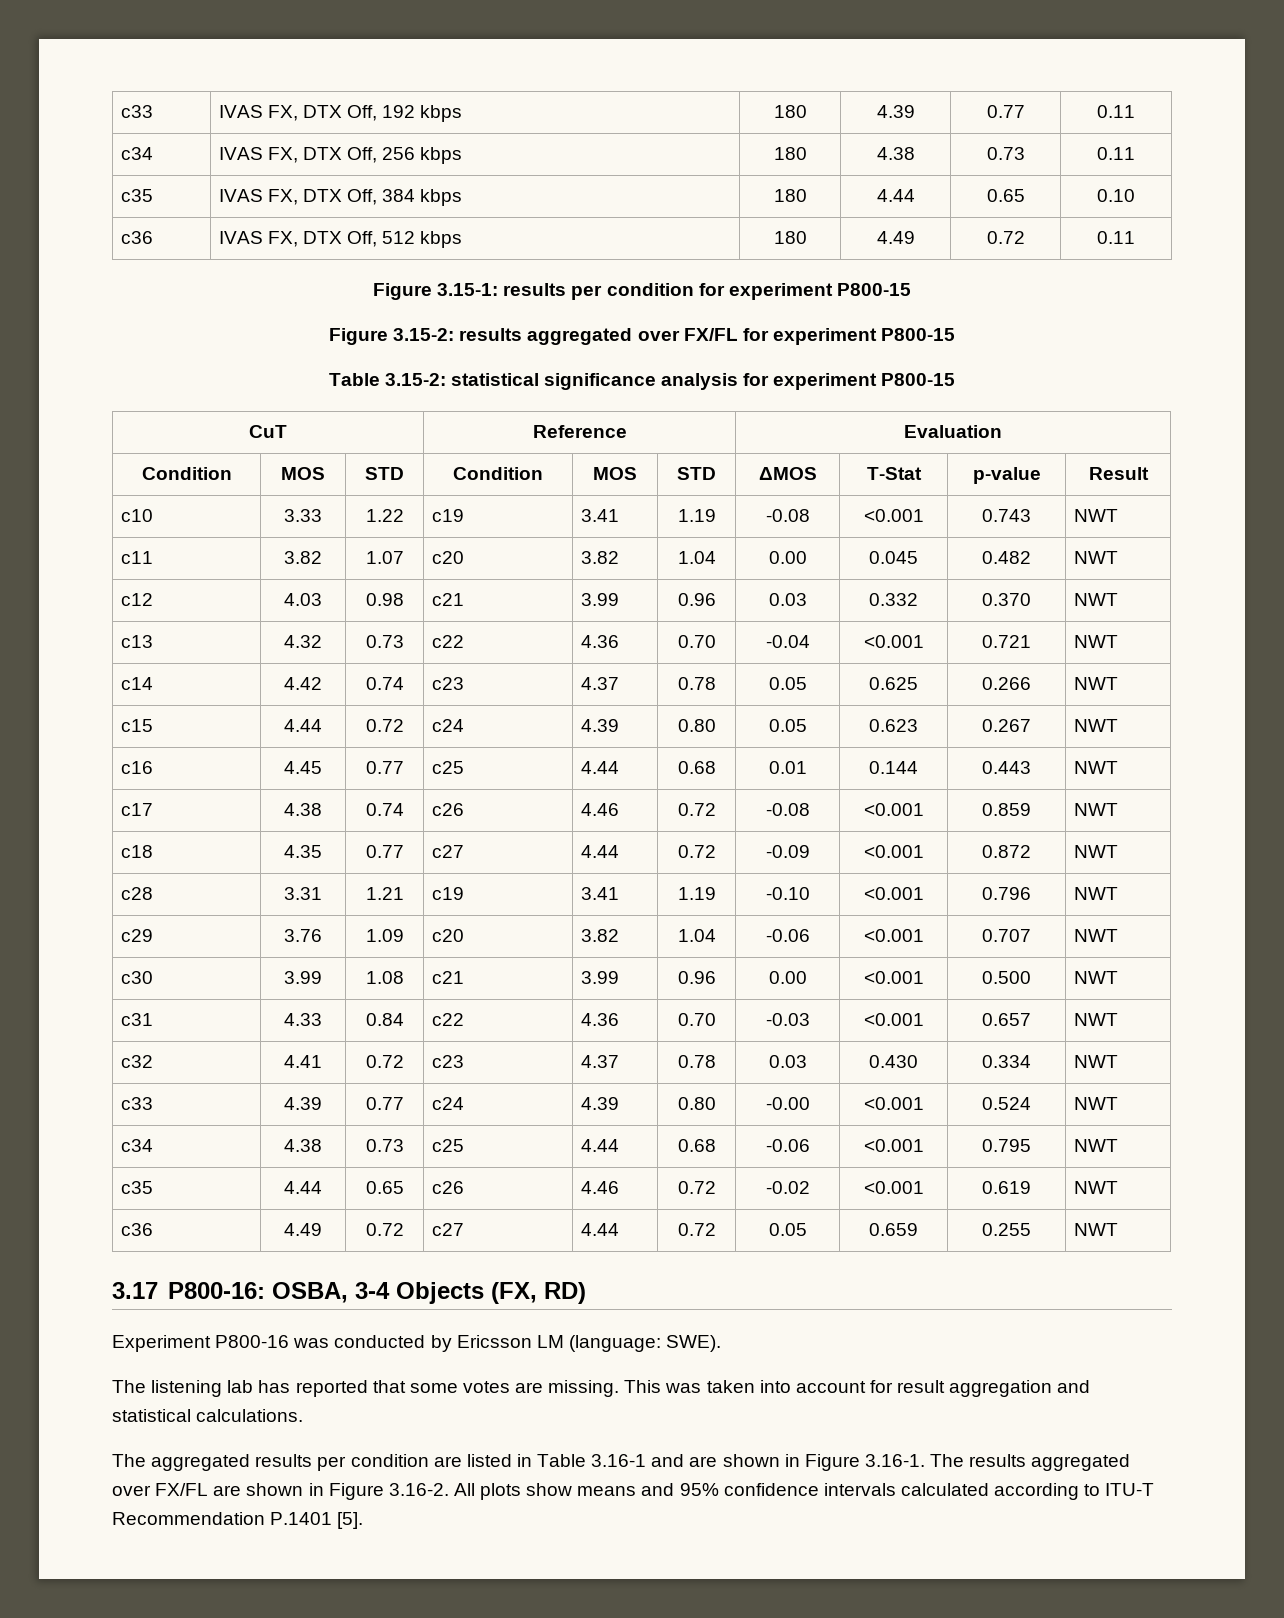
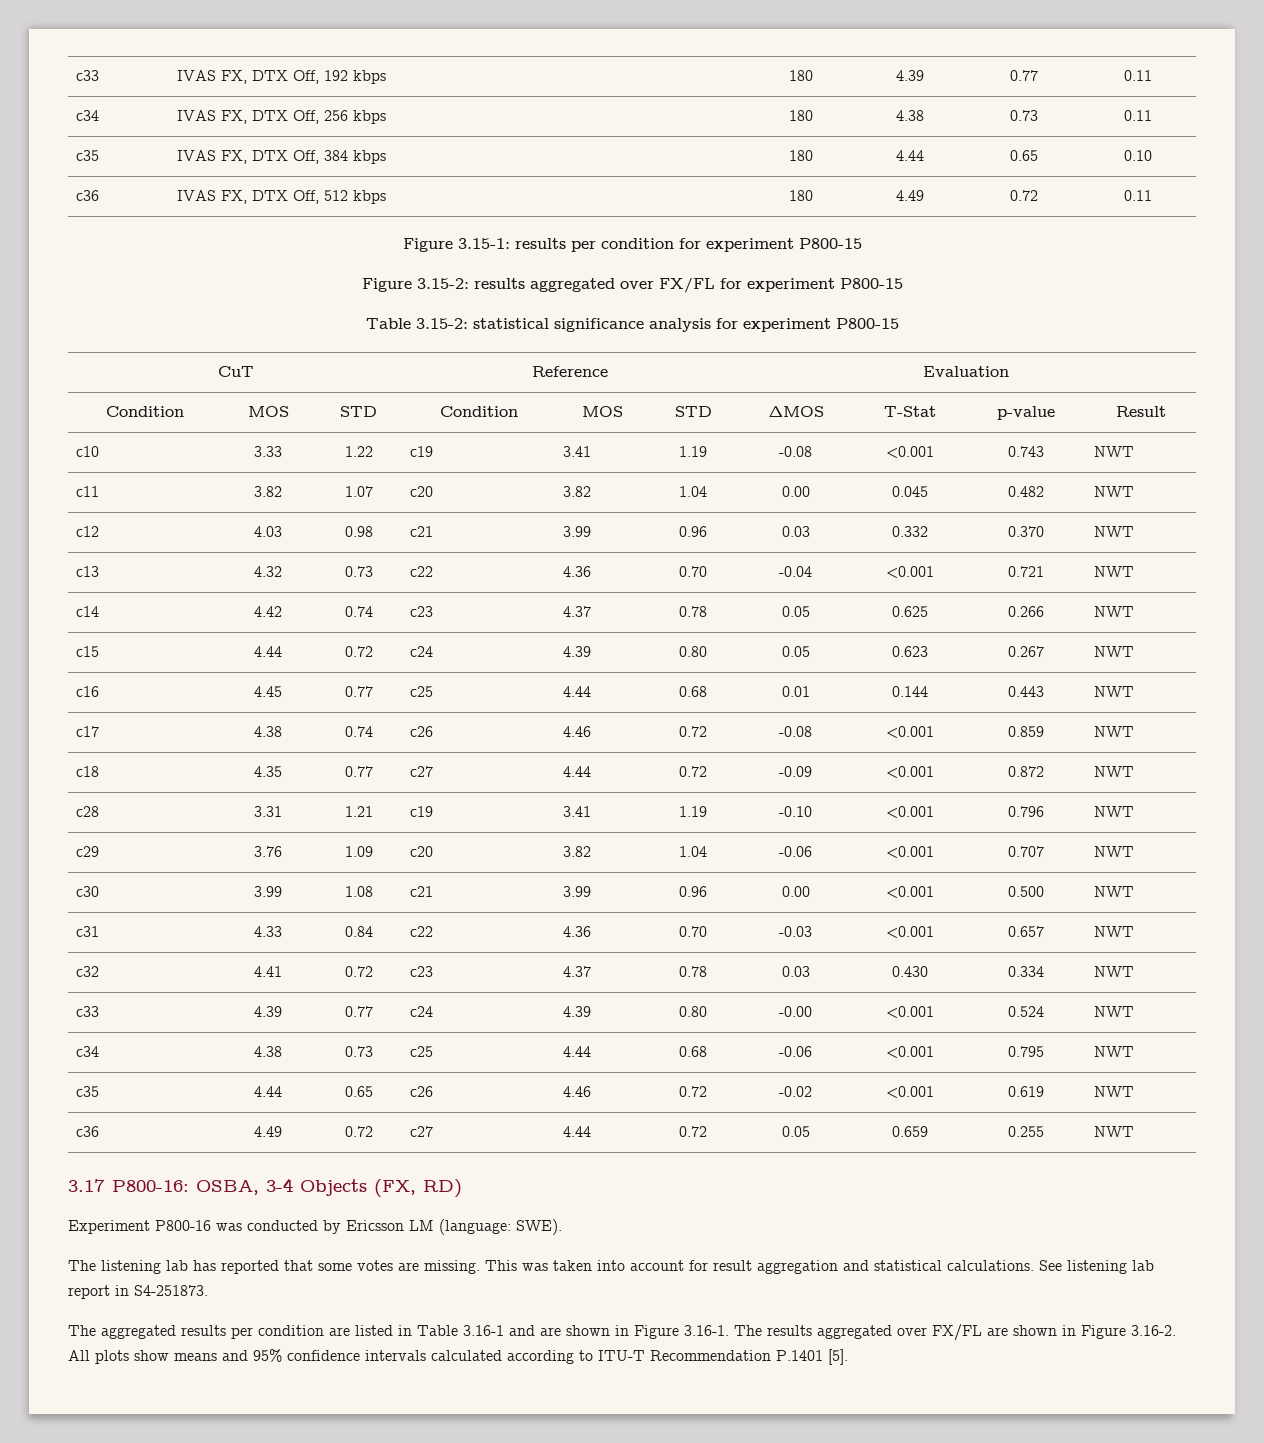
+ See listening lab report in S4-251873.

